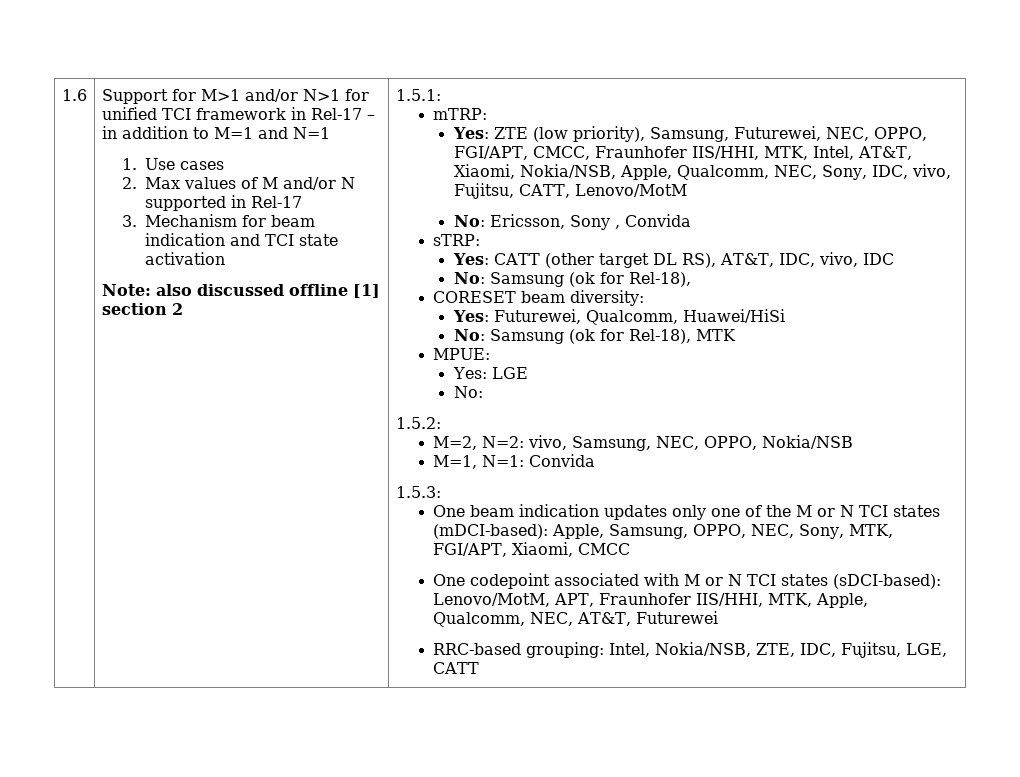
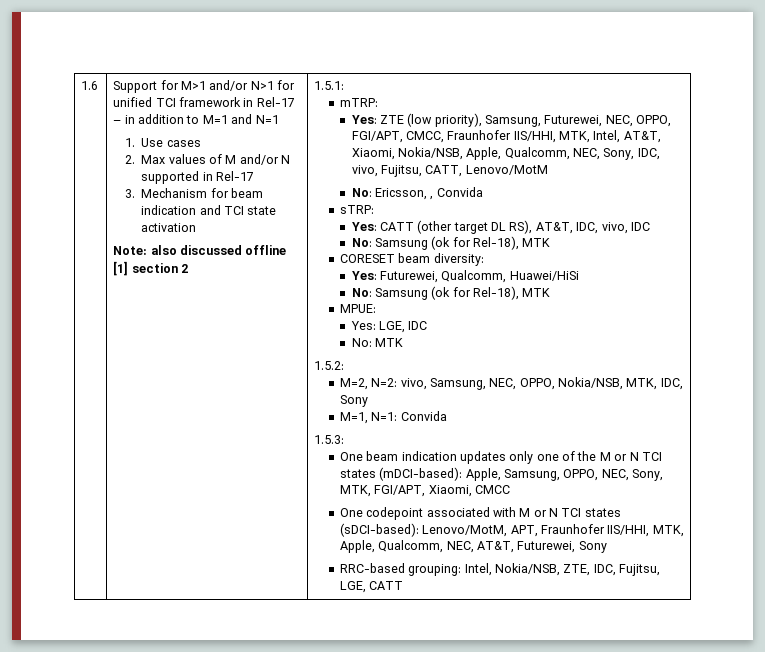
- No: Ericsson, Sony , Convida
+ No: Ericsson, , Convida
  Yes: CATT (other target DL RS), AT&T, IDC, vivo, IDC
- No: Samsung (ok for Rel-18),
+ No: Samsung (ok for Rel-18), MTK
- Yes: LGE
- No:
+ Yes: LGE, IDC
+ No: MTK
- M=2, N=2: vivo, Samsung, NEC, OPPO, Nokia/NSB
+ M=2, N=2: vivo, Samsung, NEC, OPPO, Nokia/NSB, MTK, IDC, Sony
- One codepoint associated with M or N TCI states (sDCI-based): Lenovo/MotM, APT, Fraunhofer IIS/HHI, MTK, Apple, Qualcomm, NEC, AT&T, Futurewei
+ One codepoint associated with M or N TCI states (sDCI-based): Lenovo/MotM, APT, Fraunhofer IIS/HHI, MTK, Apple, Qualcomm, NEC, AT&T, Futurewei, Sony

